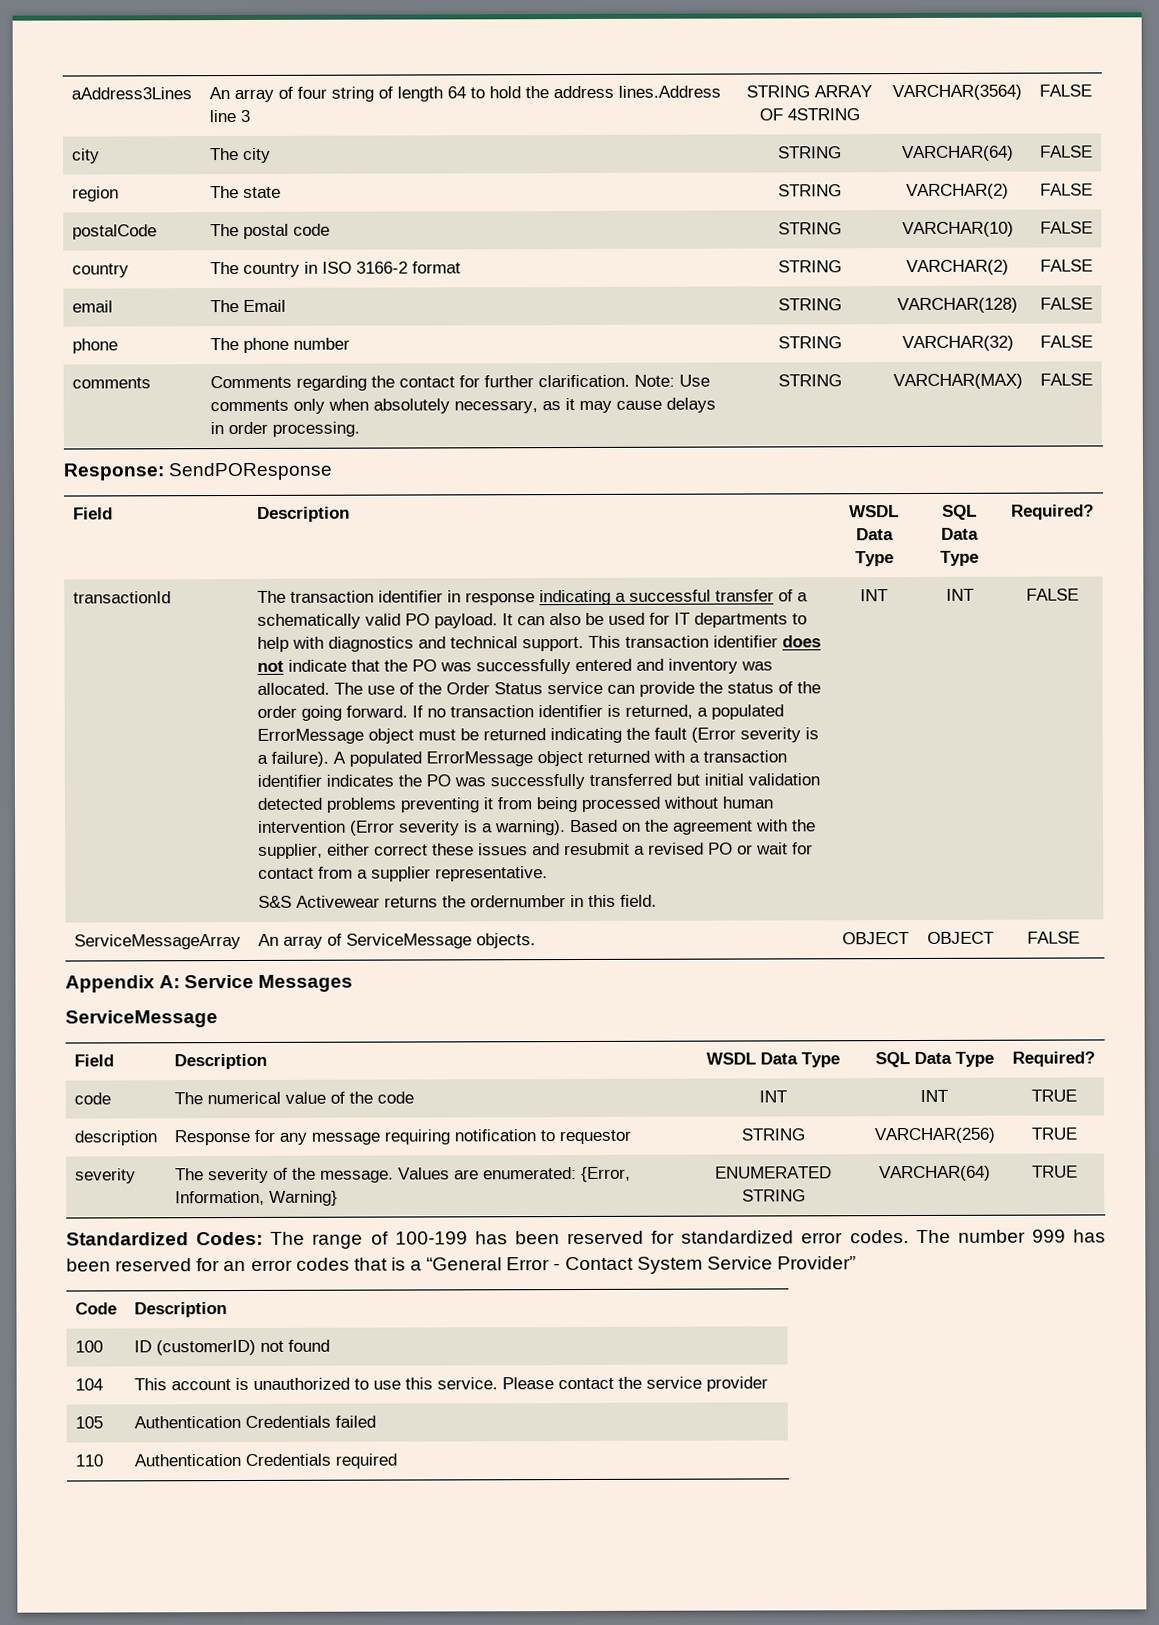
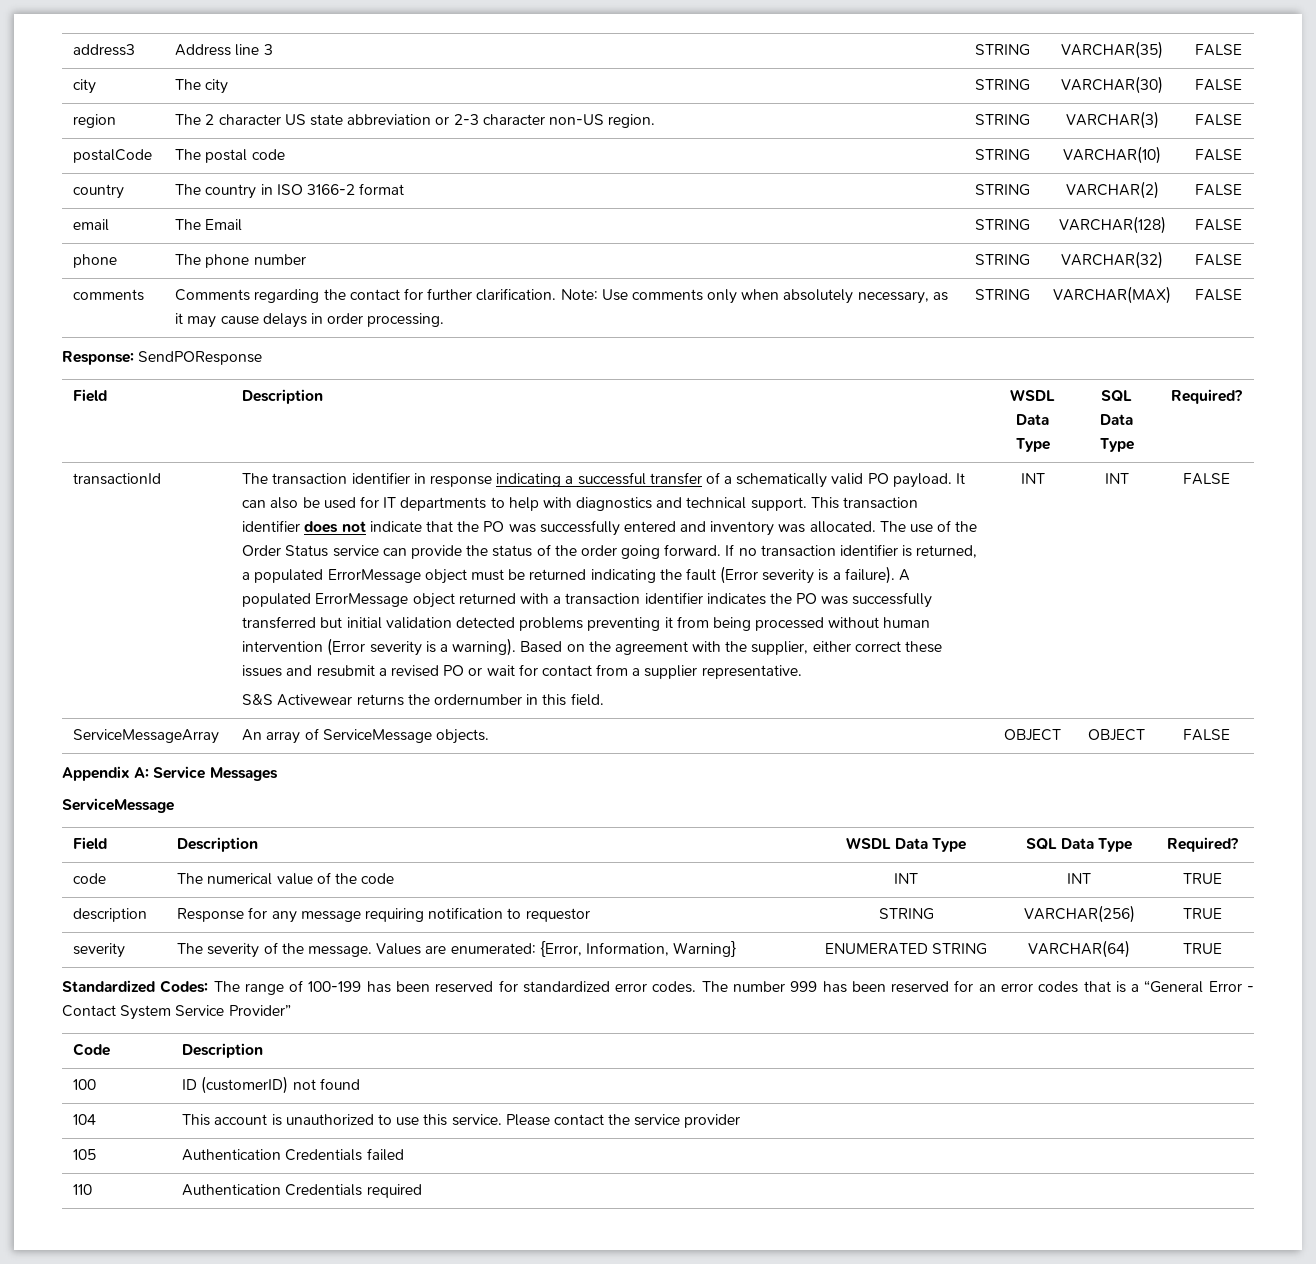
- aAddress3Lines | An array of four string of length 64 to hold the address lines.Address line 3 | STRING ARRAY OF 4STRING | VARCHAR(3564) | FALSE
+ address3 | Address line 3 | STRING | VARCHAR(35) | FALSE
- city | The city | STRING | VARCHAR(64) | FALSE
+ city | The city | STRING | VARCHAR(30) | FALSE
- region | The state | STRING | VARCHAR(2) | FALSE
+ region | The 2 character US state abbreviation or 2-3 character non-US region. | STRING | VARCHAR(3) | FALSE

